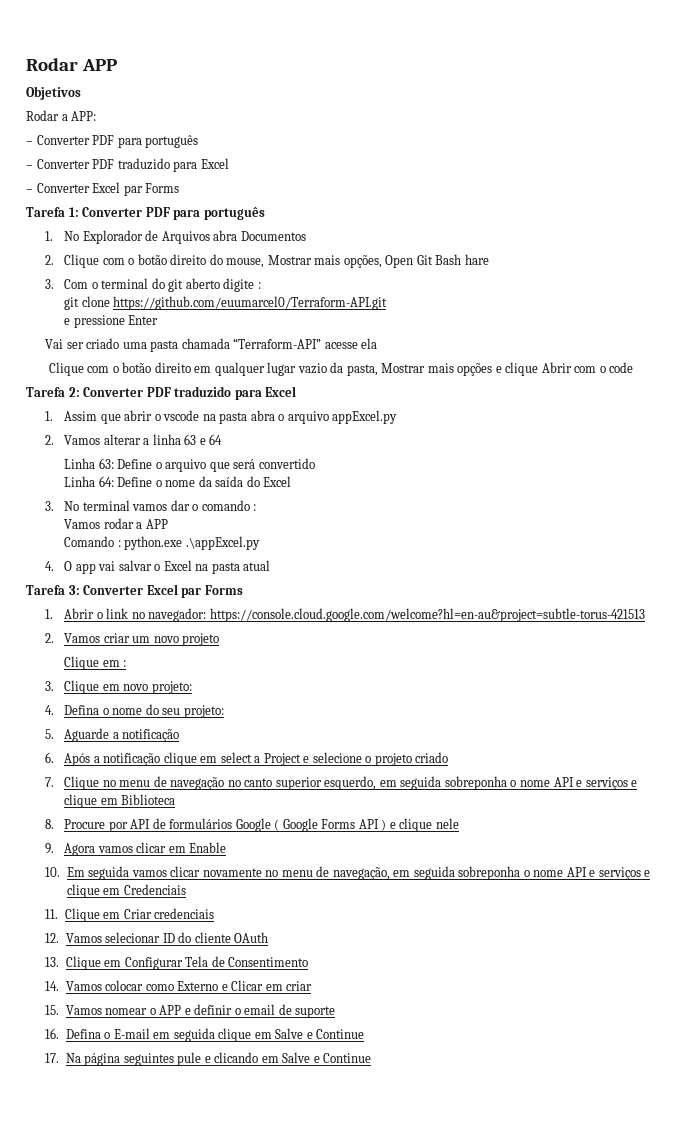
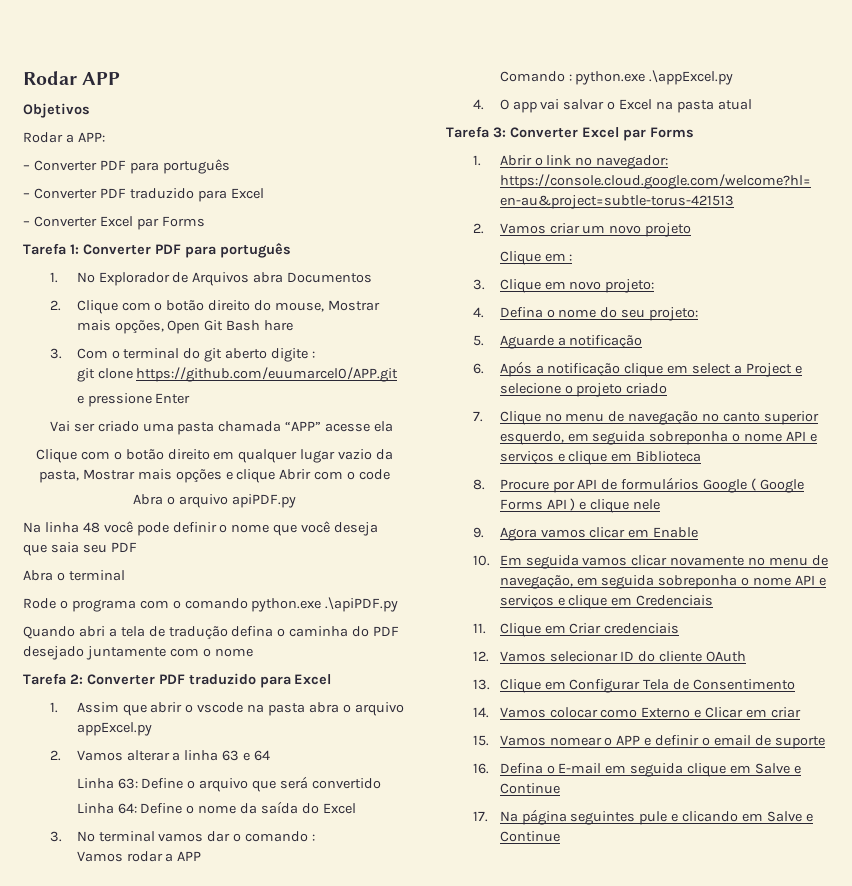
- git clone https://github.com/euumarcel0/Terraform-API.git
+ git clone https://github.com/euumarcel0/APP.git
- Vai ser criado uma pasta chamada “Terraform-API” acesse ela
+ Vai ser criado uma pasta chamada “APP” acesse ela
+ Abra o arquivo apiPDF.py
+ Na linha 48 você pode definir o nome que você deseja que saia seu PDF
+ Abra o terminal
+ Rode o programa com o comando python.exe .\apiPDF.py
+ Quando abri a tela de tradução defina o caminha do PDF desejado juntamente com o nome

